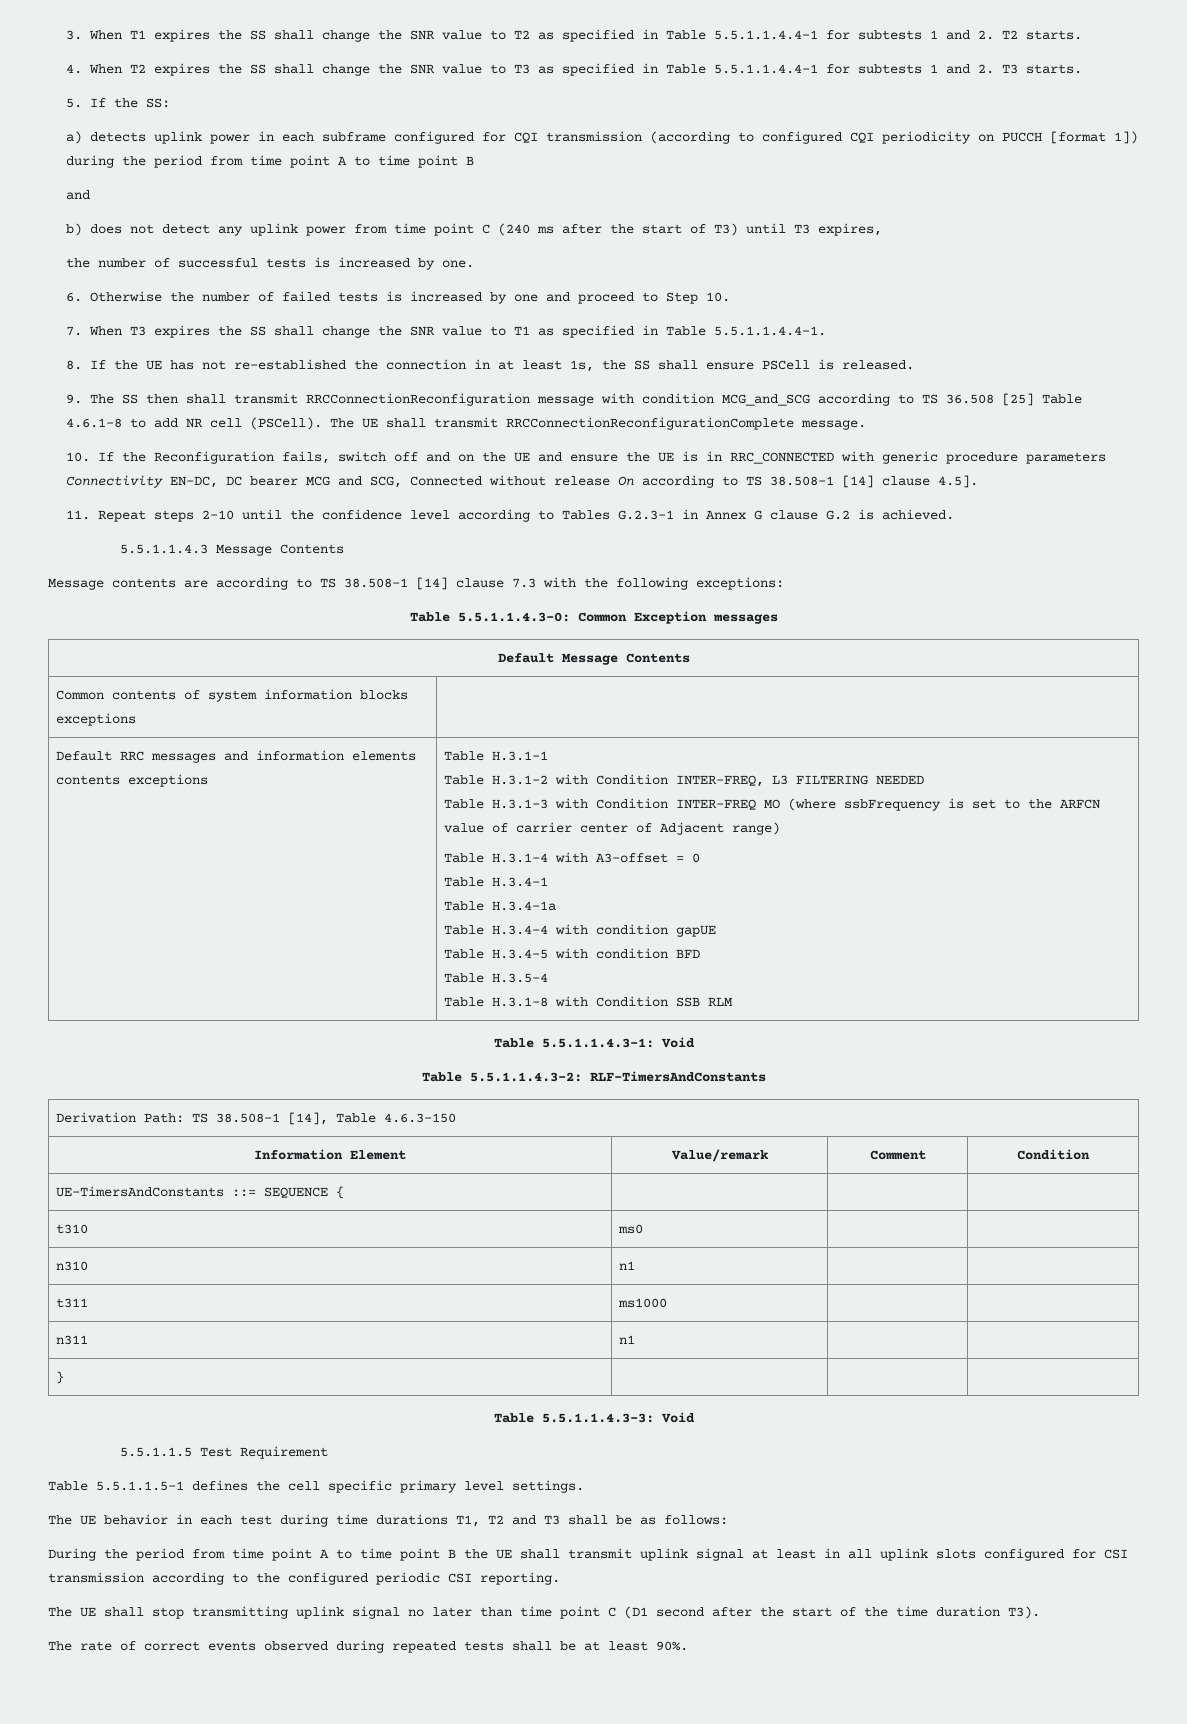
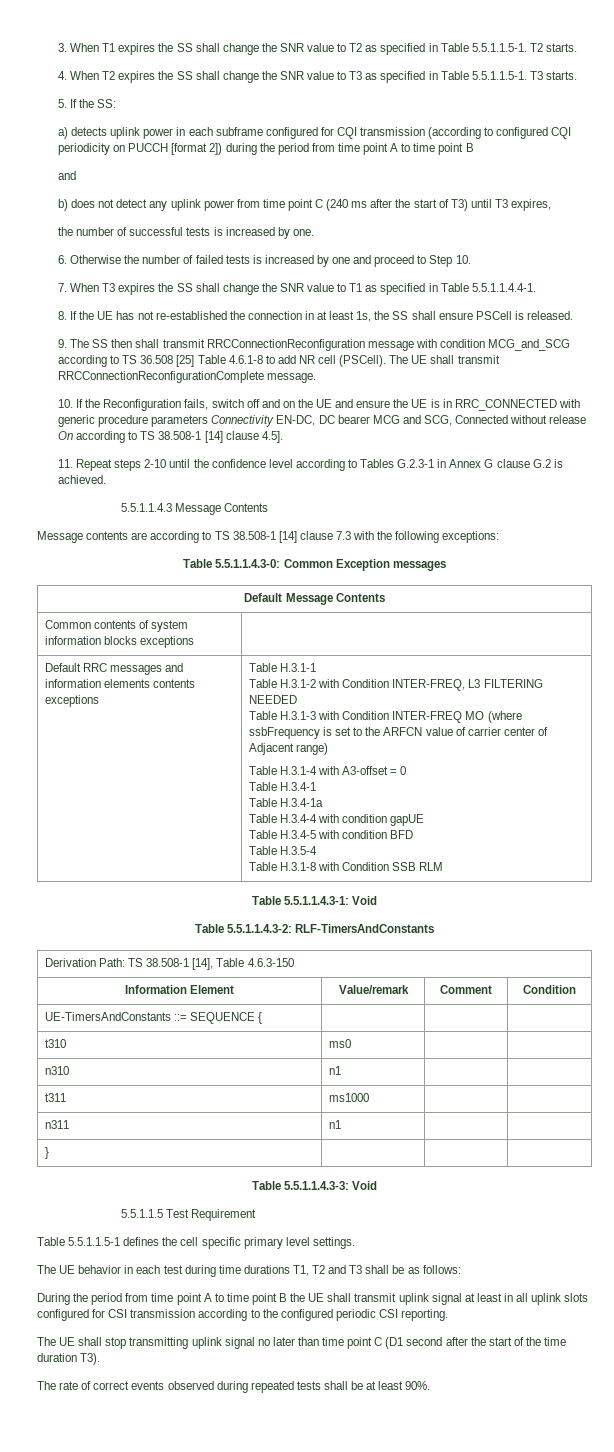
- 3. When T1 expires the SS shall change the SNR value to T2 as specified in Table 5.5.1.1.4.4-1 for subtests 1 and 2. T2 starts.
+ 3. When T1 expires the SS shall change the SNR value to T2 as specified in Table 5.5.1.1.5-1. T2 starts.
- 4. When T2 expires the SS shall change the SNR value to T3 as specified in Table 5.5.1.1.4.4-1 for subtests 1 and 2. T3 starts.
+ 4. When T2 expires the SS shall change the SNR value to T3 as specified in Table 5.5.1.1.5-1. T3 starts.
- a) detects uplink power in each subframe configured for CQI transmission (according to configured CQI periodicity on PUCCH [format 1]) during the period from time point A to time point B
+ a) detects uplink power in each subframe configured for CQI transmission (according to configured CQI periodicity on PUCCH [format 2]) during the period from time point A to time point B

